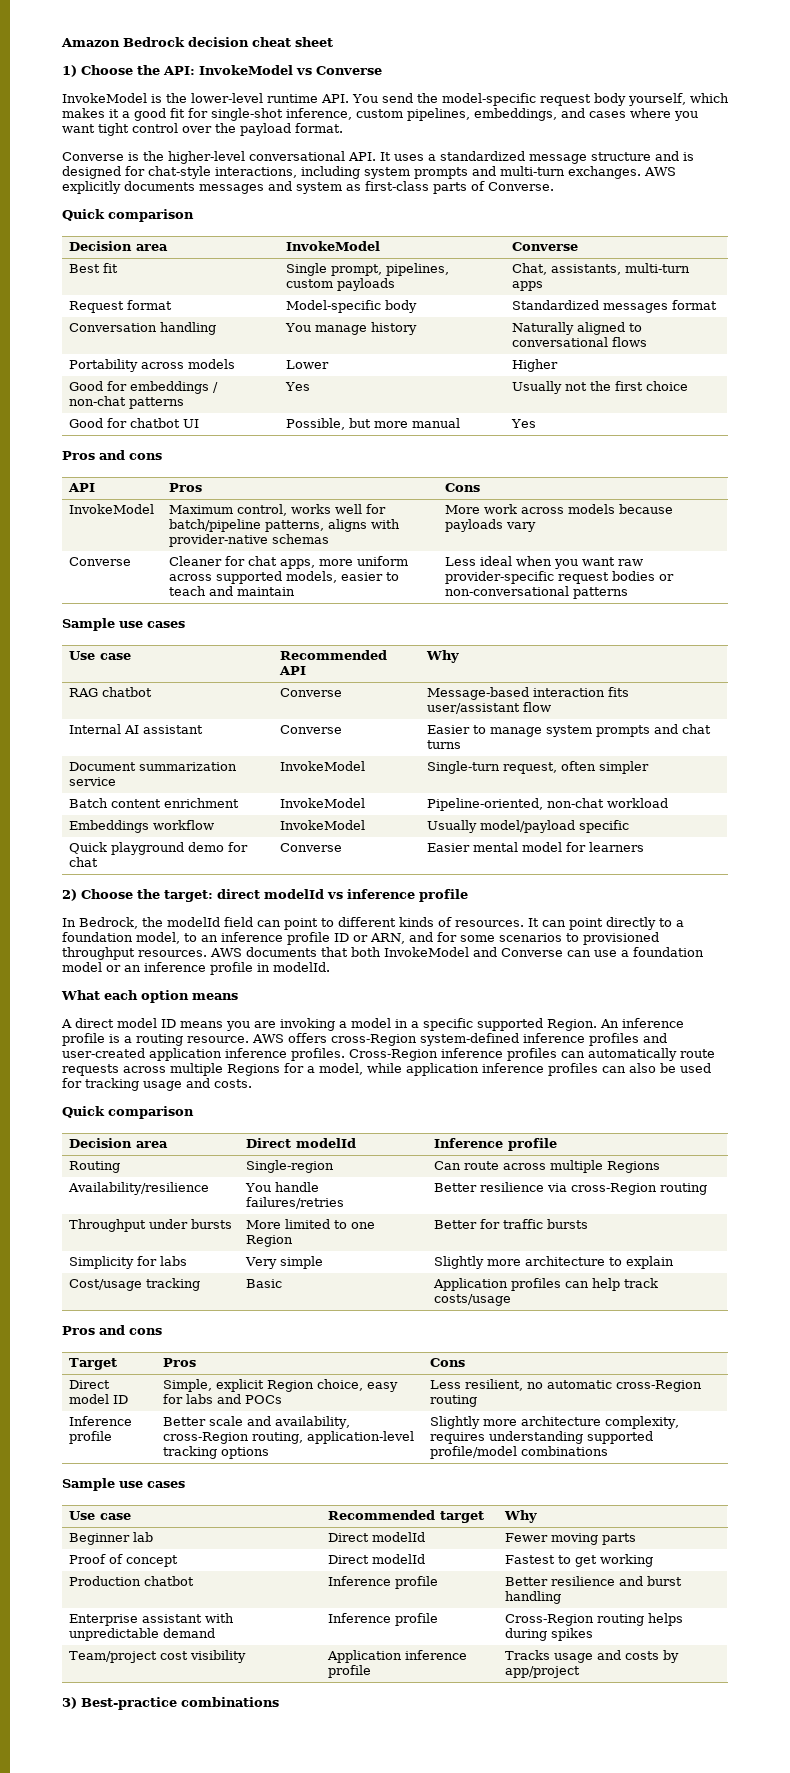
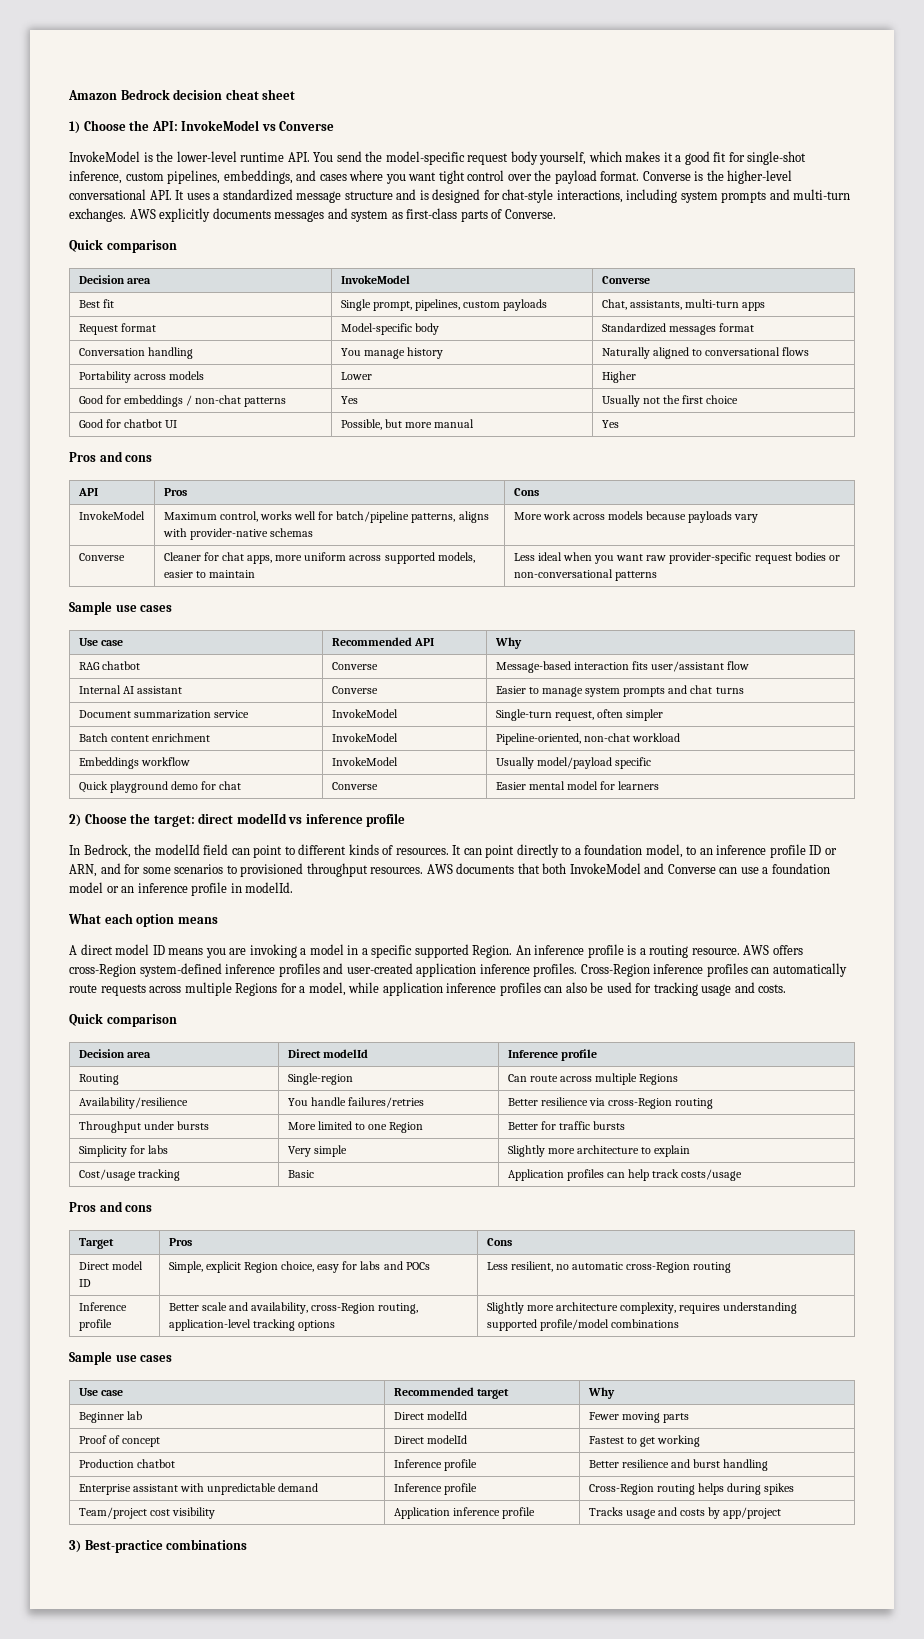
- InvokeModel is the lower-level runtime API. You send the model-specific request body yourself, which makes it a good fit for single-shot inference, custom pipelines, embeddings, and cases where you want tight control over the payload format.
- Converse is the higher-level conversational API. It uses a standardized message structure and is designed for chat-style interactions, including system prompts and multi-turn exchanges.
+ InvokeModel is the lower-level runtime API. You send the model-specific request body yourself, which makes it a good fit for single-shot inference, custom pipelines, embeddings, and cases where you want tight control over the payload format. Converse is the higher-level conversational API. It uses a standardized message structure and is designed for chat-style interactions, including system prompts and multi-turn exchanges.
- Converse | Cleaner for chat apps, more uniform across supported models, easier to teach and maintain | Less ideal when you want raw provider-specific request bodies or non-conversational patterns
+ Converse | Cleaner for chat apps, more uniform across supported models, easier to maintain | Less ideal when you want raw provider-specific request bodies or non-conversational patterns

